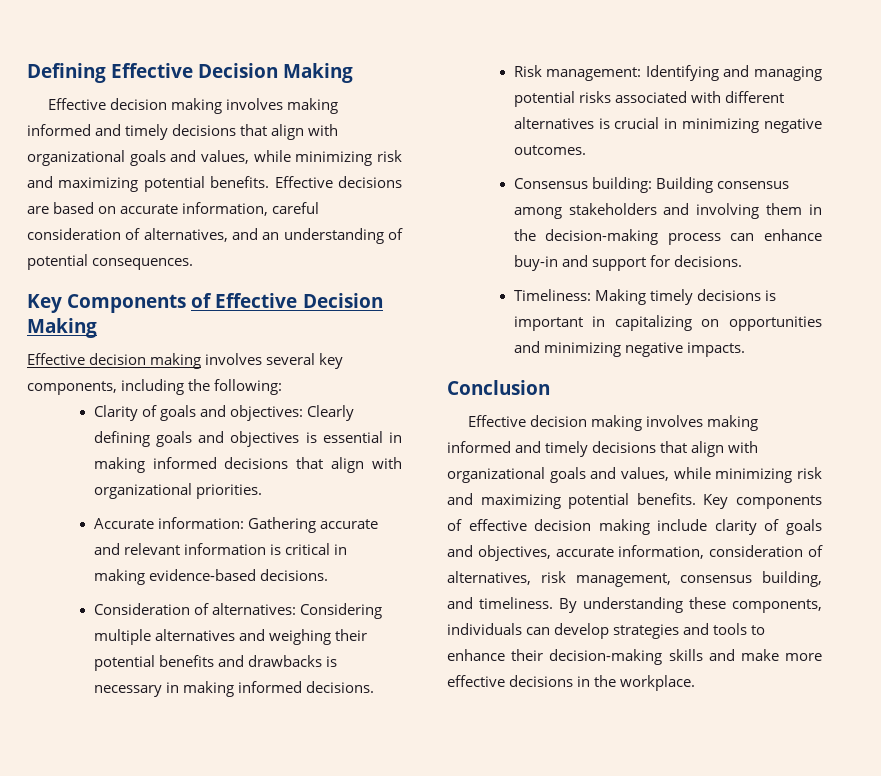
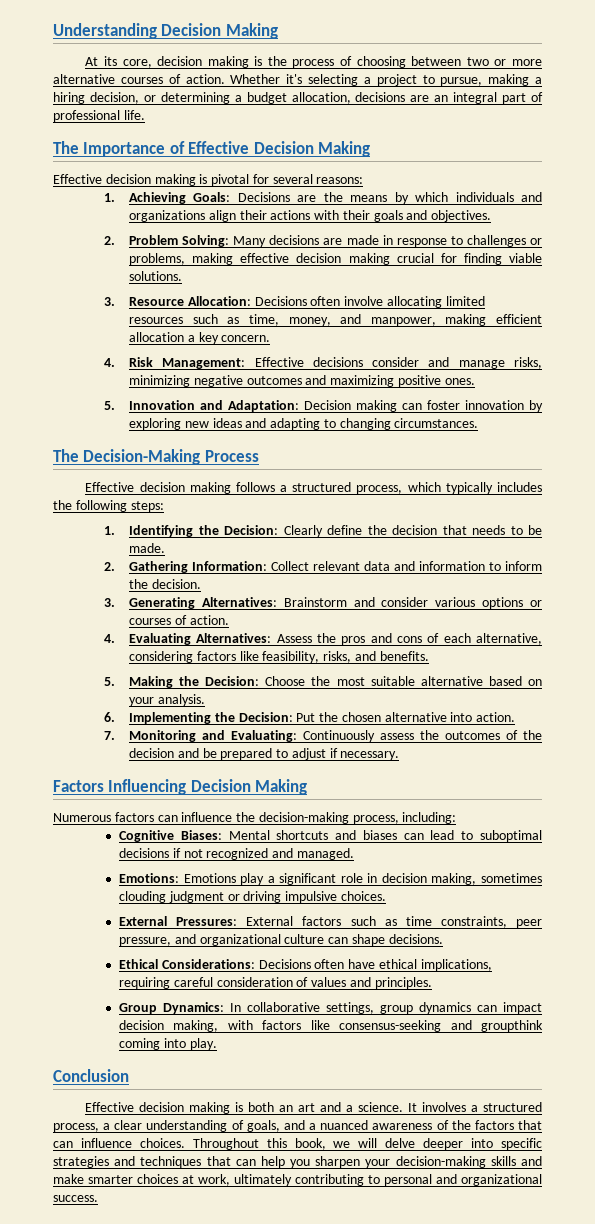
- Defining Effective Decision Making
- Effective decision making involves making informed and timely decisions that align with organizational goals and values, while minimizing risk and maximizing potential benefits. Effective decisions are based on accurate information, careful consideration of alternatives, and an understanding of potential consequences.
- Key Components of Effective Decision Making
+ Understanding Decision Making
+ At its core, decision making is the process of choosing between two or more alternative courses of action. Whether it's selecting a project to pursue, making a hiring decision, or determining a budget allocation, decisions are an integral part of professional life.
+ The Importance of Effective Decision Making
- Effective decision making involves several key components, including the following:
- Clarity of goals and objectives: Clearly defining goals and objectives is essential in making informed decisions that align with organizational priorities.
- Accurate information: Gathering accurate and relevant information is critical in making evidence-based decisions.
- Consideration of alternatives: Considering multiple alternatives and weighing their potential benefits and drawbacks is necessary in making informed decisions.
- Risk management: Identifying and managing potential risks associated with different alternatives is crucial in minimizing negative outcomes.
- Consensus building: Building consensus among stakeholders and involving them in the decision-making process can enhance buy-in and support for decisions.
- Timeliness: Making timely decisions is important in capitalizing on opportunities and minimizing negative impacts.
+ Effective decision making is pivotal for several reasons:
+ 1. Achieving Goals: Decisions are the means by which individuals and organizations align their actions with their goals and objectives.
+ 2. Problem Solving: Many decisions are made in response to challenges or problems, making effective decision making crucial for finding viable solutions.
+ 3. Resource Allocation: Decisions often involve allocating limited resources such as time, money, and manpower, making efficient allocation a key concern.
+ 4. Risk Management: Effective decisions consider and manage risks, minimizing negative outcomes and maximizing positive ones.
+ 5. Innovation and Adaptation: Decision making can foster innovation by exploring new ideas and adapting to changing circumstances.
+ The Decision-Making Process
+ Effective decision making follows a structured process, which typically includes the following steps:
+ 1. Identifying the Decision: Clearly define the decision that needs to be made.
+ 2. Gathering Information: Collect relevant data and information to inform the decision.
+ 3. Generating Alternatives: Brainstorm and consider various options or courses of action.
+ 4. Evaluating Alternatives: Assess the pros and cons of each alternative, considering factors like feasibility, risks, and benefits.
+ 5. Making the Decision: Choose the most suitable alternative based on your analysis.
+ 6. Implementing the Decision: Put the chosen alternative into action.
+ 7. Monitoring and Evaluating: Continuously assess the outcomes of the decision and be prepared to adjust if necessary.
+ Factors Influencing Decision Making
+ Numerous factors can influence the decision-making process, including:
+ Cognitive Biases: Mental shortcuts and biases can lead to suboptimal decisions if not recognized and managed.
+ Emotions: Emotions play a significant role in decision making, sometimes clouding judgment or driving impulsive choices.
+ External Pressures: External factors such as time constraints, peer pressure, and organizational culture can shape decisions.
+ Ethical Considerations: Decisions often have ethical implications, requiring careful consideration of values and principles.
+ Group Dynamics: In collaborative settings, group dynamics can impact decision making, with factors like consensus-seeking and groupthink coming into play.
  Conclusion
- Effective decision making involves making informed and timely decisions that align with organizational goals and values, while minimizing risk and maximizing potential benefits. Key components of effective decision making include clarity of goals and objectives, accurate information, consideration of alternatives, risk management, consensus building, and timeliness. By understanding these components, individuals can develop strategies and tools to enhance their decision-making skills and make more effective decisions in the workplace.
+ Effective decision making is both an art and a science. It involves a structured process, a clear understanding of goals, and a nuanced awareness of the factors that can influence choices. Throughout this book, we will delve deeper into specific strategies and techniques that can help you sharpen your decision-making skills and make smarter choices at work, ultimately contributing to personal and organizational success.

